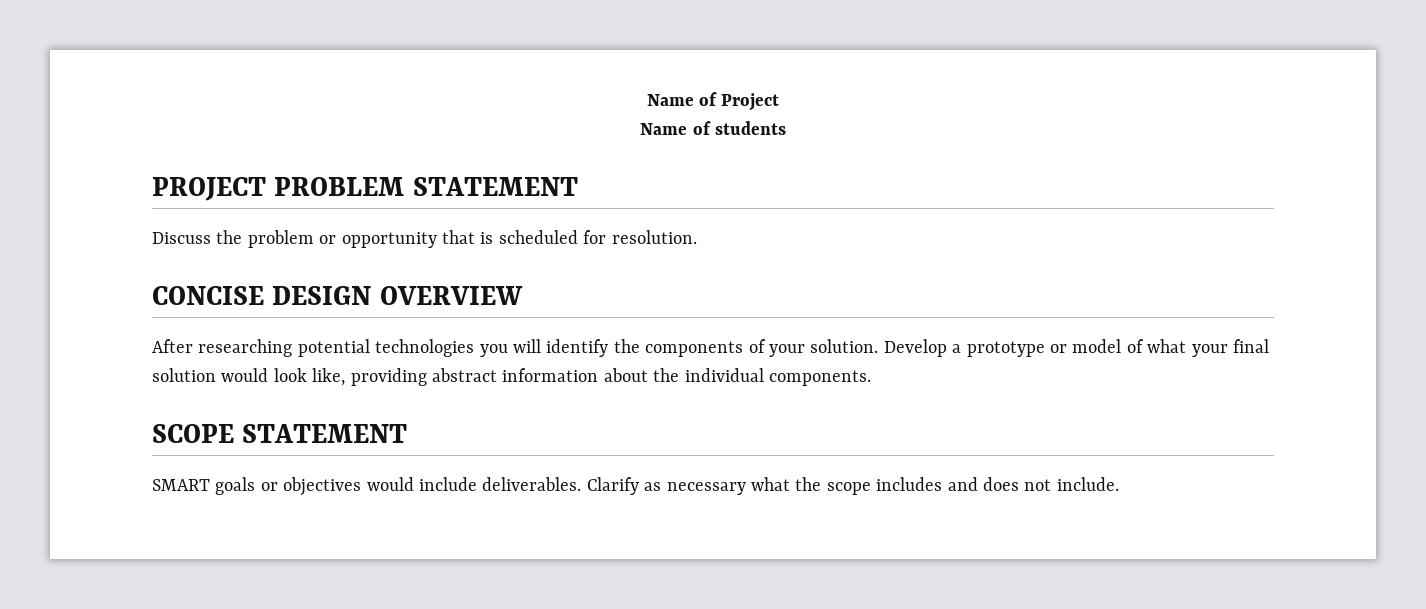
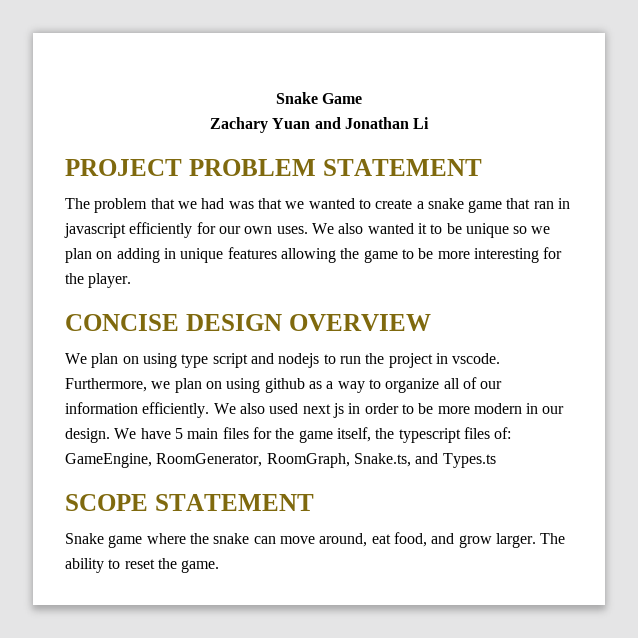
- Name of Project
- Name of students
+ Snake Game
+ Zachary Yuan and Jonathan Li
  PROJECT PROBLEM STATEMENT
- Discuss the problem or opportunity that is scheduled for resolution.
+ The problem that we had was that we wanted to create a snake game that ran in javascript efficiently for our own uses. We also wanted it to be unique so we plan on adding in unique features allowing the game to be more interesting for the player.
  CONCISE DESIGN OVERVIEW
- After researching potential technologies you will identify the components of your solution. Develop a prototype or model of what your final solution would look like, providing abstract information about the individual components.
+ We plan on using type script and nodejs to run the project in vscode. Furthermore, we plan on using github as a way to organize all of our information efficiently. We also used next js in order to be more modern in our design. We have 5 main files for the game itself, the typescript files of: GameEngine, RoomGenerator, RoomGraph, Snake.ts, and Types.ts
  SCOPE STATEMENT
- SMART goals or objectives would include deliverables. Clarify as necessary what the scope includes and does not include.
+ Snake game where the snake can move around, eat food, and grow larger. The ability to reset the game.

